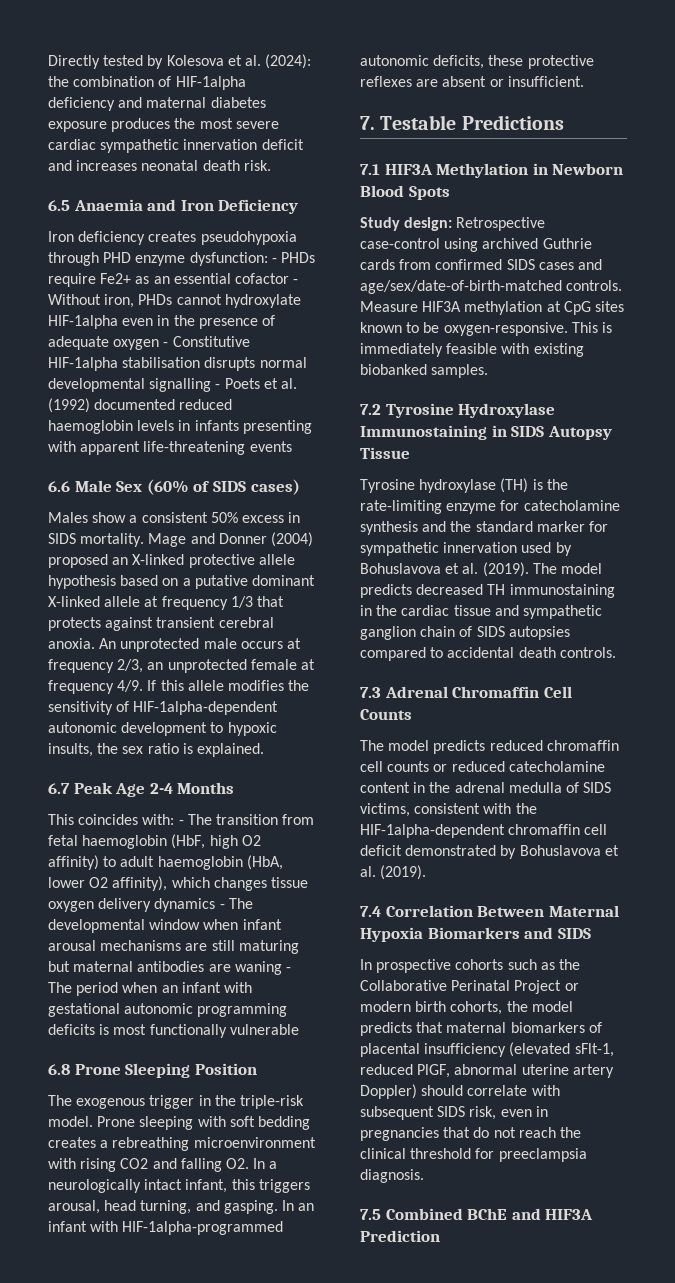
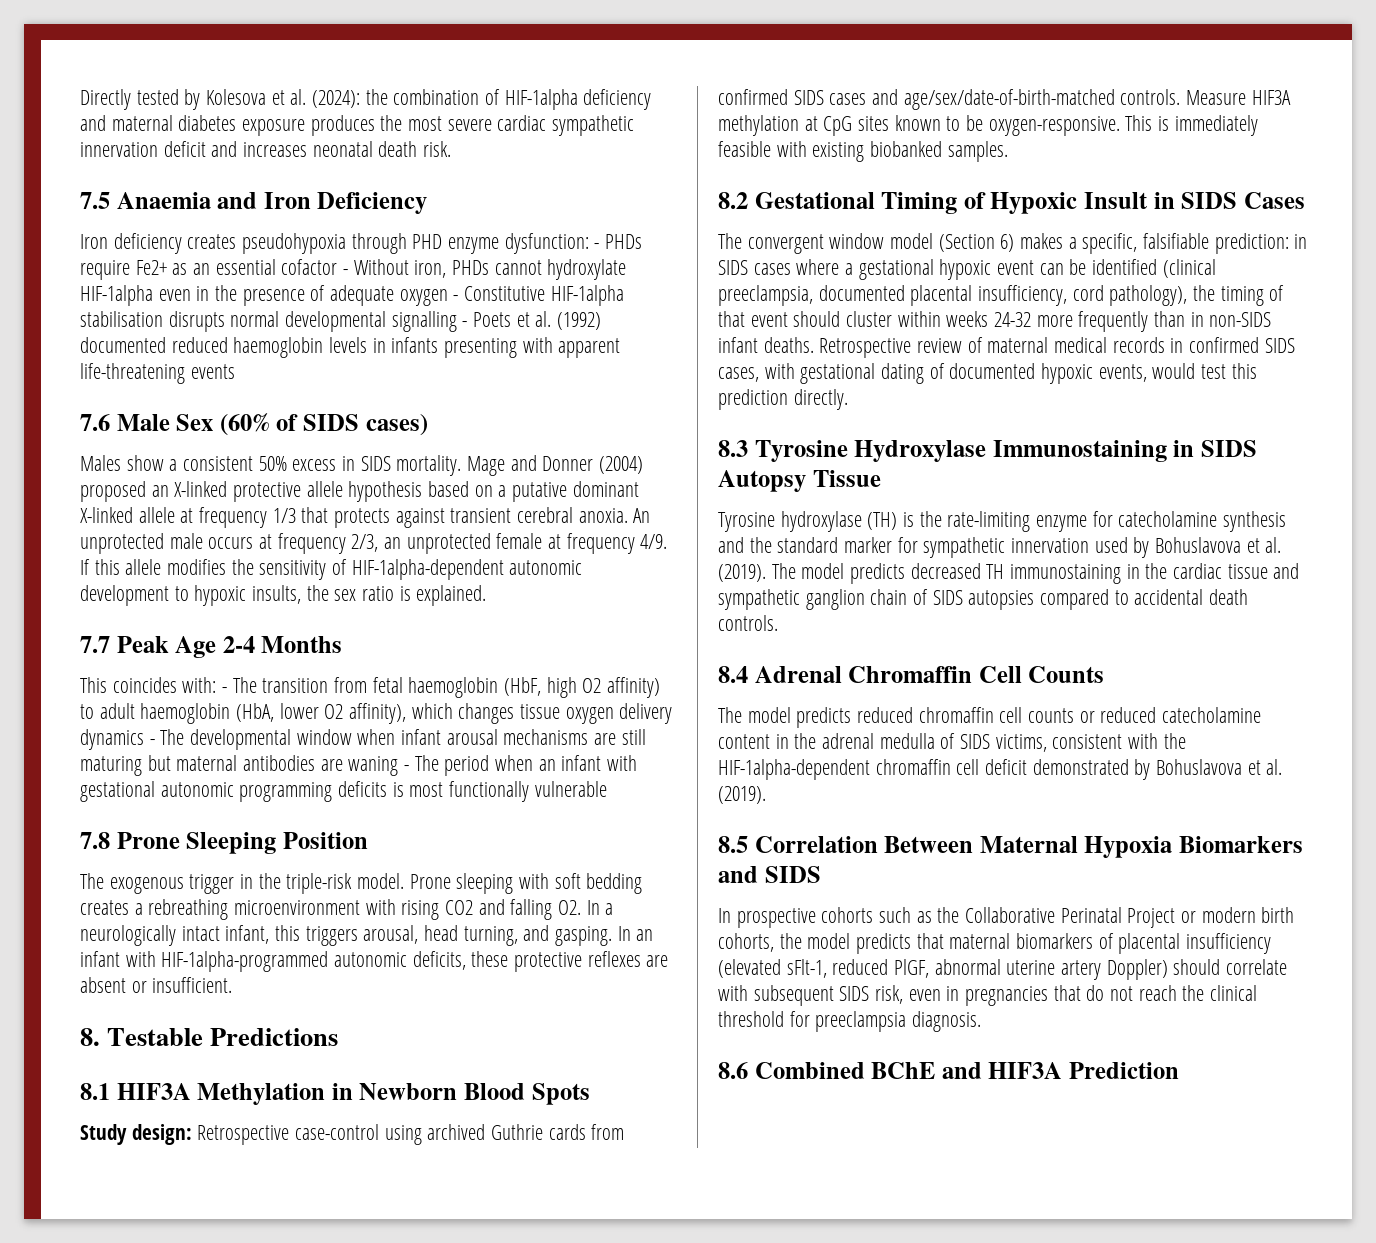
- 6.5 Anaemia and Iron Deficiency
+ 7.5 Anaemia and Iron Deficiency
- 6.6 Male Sex (60% of SIDS cases)
+ 7.6 Male Sex (60% of SIDS cases)
- 6.7 Peak Age 2-4 Months
+ 7.7 Peak Age 2-4 Months
- 6.8 Prone Sleeping Position
+ 7.8 Prone Sleeping Position
- 7. Testable Predictions
+ 8. Testable Predictions
- 7.1 HIF3A Methylation in Newborn Blood Spots
+ 8.1 HIF3A Methylation in Newborn Blood Spots
- 7.2 Tyrosine Hydroxylase Immunostaining in SIDS Autopsy Tissue
+ 8.2 Gestational Timing of Hypoxic Insult in SIDS Cases
+ The convergent window model (Section 6) makes a specific, falsifiable prediction: in SIDS cases where a gestational hypoxic event can be identified (clinical preeclampsia, documented placental insufficiency, cord pathology), the timing of that event should cluster within weeks 24-32 more frequently than in non-SIDS infant deaths. Retrospective review of maternal medical records in confirmed SIDS cases, with gestational dating of documented hypoxic events, would test this prediction directly.
+ 8.3 Tyrosine Hydroxylase Immunostaining in SIDS Autopsy Tissue
- 7.3 Adrenal Chromaffin Cell Counts
+ 8.4 Adrenal Chromaffin Cell Counts
- 7.4 Correlation Between Maternal Hypoxia Biomarkers and SIDS
+ 8.5 Correlation Between Maternal Hypoxia Biomarkers and SIDS
- 7.5 Combined BChE and HIF3A Prediction
+ 8.6 Combined BChE and HIF3A Prediction

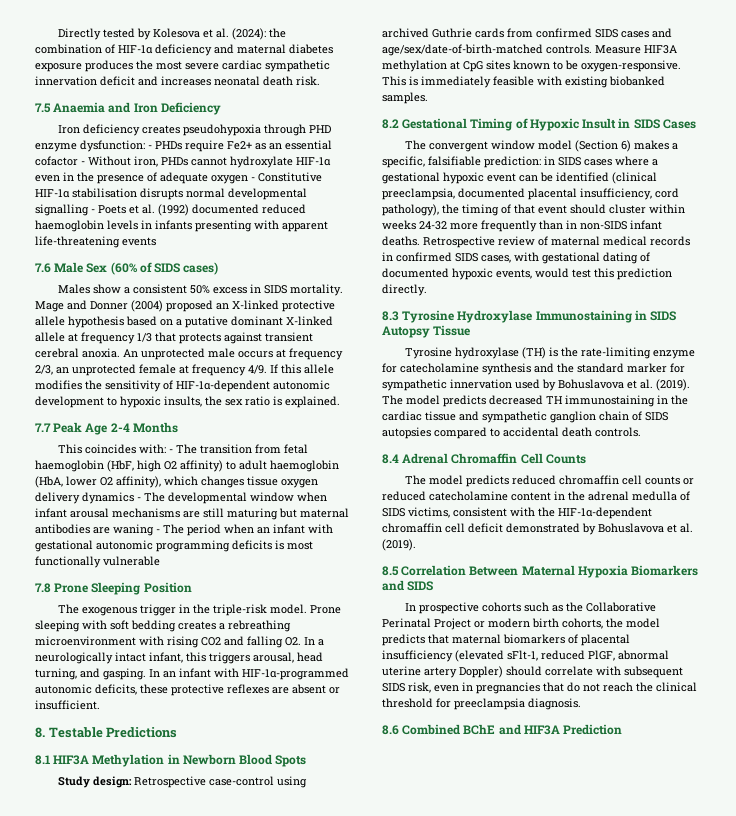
- Directly tested by Kolesova et al. (2024): the combination of HIF-1alpha deficiency and maternal diabetes exposure produces the most severe cardiac sympathetic innervation deficit and increases neonatal death risk.
+ Directly tested by Kolesova et al. (2024): the combination of HIF-1α deficiency and maternal diabetes exposure produces the most severe cardiac sympathetic innervation deficit and increases neonatal death risk.
- Iron deficiency creates pseudohypoxia through PHD enzyme dysfunction: - PHDs require Fe2+ as an essential cofactor - Without iron, PHDs cannot hydroxylate HIF-1alpha even in the presence of adequate oxygen - Constitutive HIF-1alpha stabilisation disrupts normal developmental signalling - Poets et al. (1992) documented reduced haemoglobin levels in infants presenting with apparent life-threatening events
+ Iron deficiency creates pseudohypoxia through PHD enzyme dysfunction: - PHDs require Fe2+ as an essential cofactor - Without iron, PHDs cannot hydroxylate HIF-1α even in the presence of adequate oxygen - Constitutive HIF-1α stabilisation disrupts normal developmental signalling - Poets et al. (1992) documented reduced haemoglobin levels in infants presenting with apparent life-threatening events
- If this allele modifies the sensitivity of HIF-1alpha-dependent autonomic development to hypoxic insults, the sex ratio is explained.
+ If this allele modifies the sensitivity of HIF-1α-dependent autonomic development to hypoxic insults, the sex ratio is explained.
- In an infant with HIF-1alpha-programmed autonomic deficits, these protective reflexes are absent or insufficient.
+ In an infant with HIF-1α-programmed autonomic deficits, these protective reflexes are absent or insufficient.
- The model predicts reduced chromaffin cell counts or reduced catecholamine content in the adrenal medulla of SIDS victims, consistent with the HIF-1alpha-dependent chromaffin cell deficit demonstrated by Bohuslavova et al. (2019).
+ The model predicts reduced chromaffin cell counts or reduced catecholamine content in the adrenal medulla of SIDS victims, consistent with the HIF-1α-dependent chromaffin cell deficit demonstrated by Bohuslavova et al. (2019).

